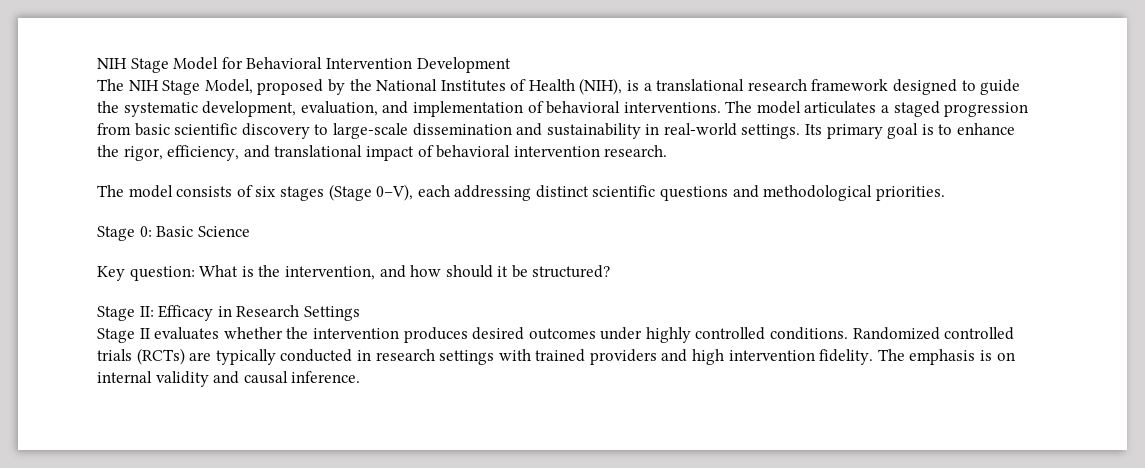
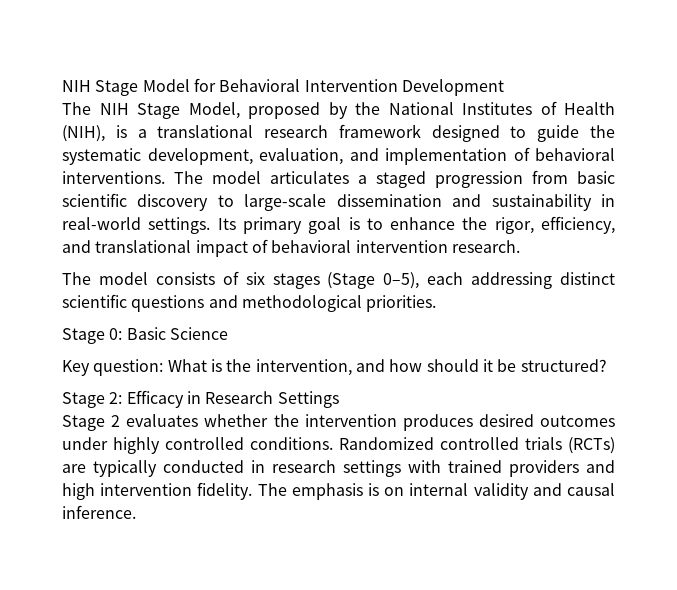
- The model consists of six stages (Stage 0–V), each addressing distinct scientific questions and methodological priorities.
+ The model consists of six stages (Stage 0–5), each addressing distinct scientific questions and methodological priorities.
- Stage II: Efficacy in Research Settings
+ Stage 2: Efficacy in Research Settings
- Stage II evaluates whether the intervention produces desired outcomes under highly controlled conditions.
+ Stage 2 evaluates whether the intervention produces desired outcomes under highly controlled conditions.

